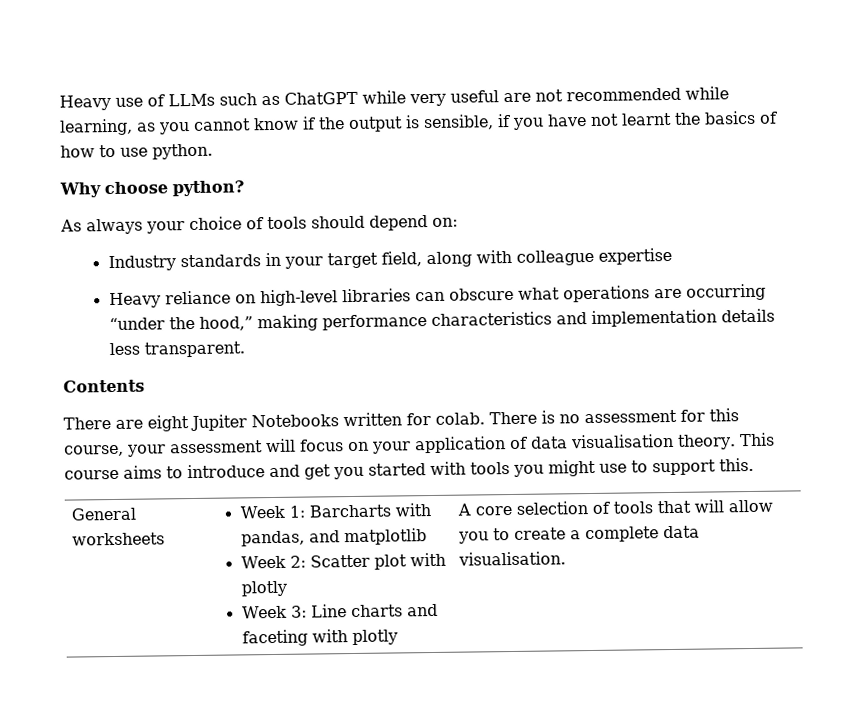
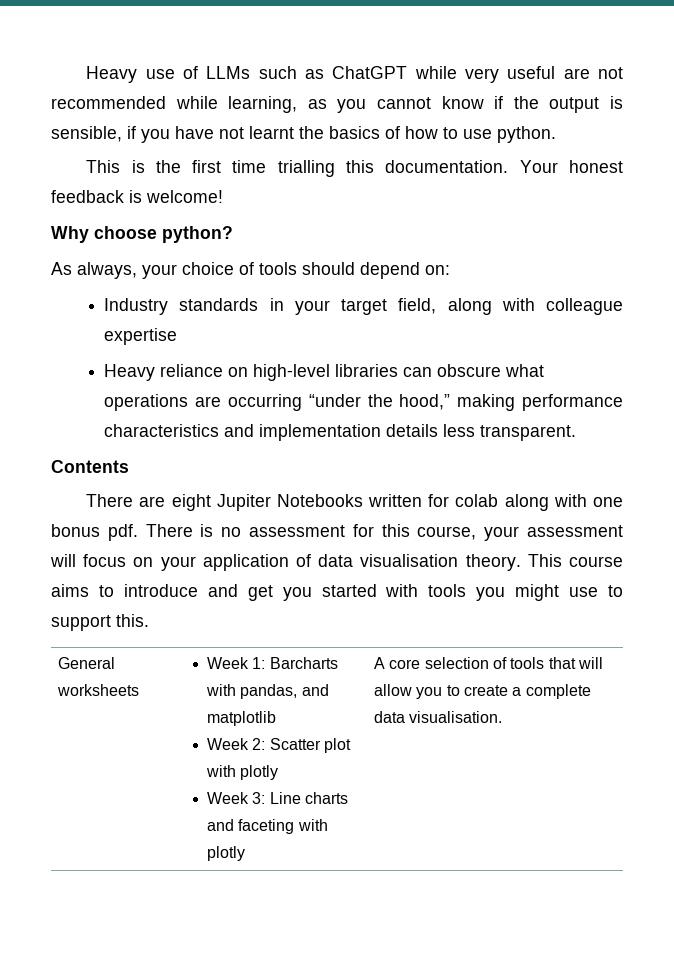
+ This is the first time trialling this documentation. Your honest feedback is welcome!
- As always your choice of tools should depend on:
+ As always, your choice of tools should depend on:
- There are eight Jupiter Notebooks written for colab.
+ There are eight Jupiter Notebooks written for colab along with one bonus pdf.

